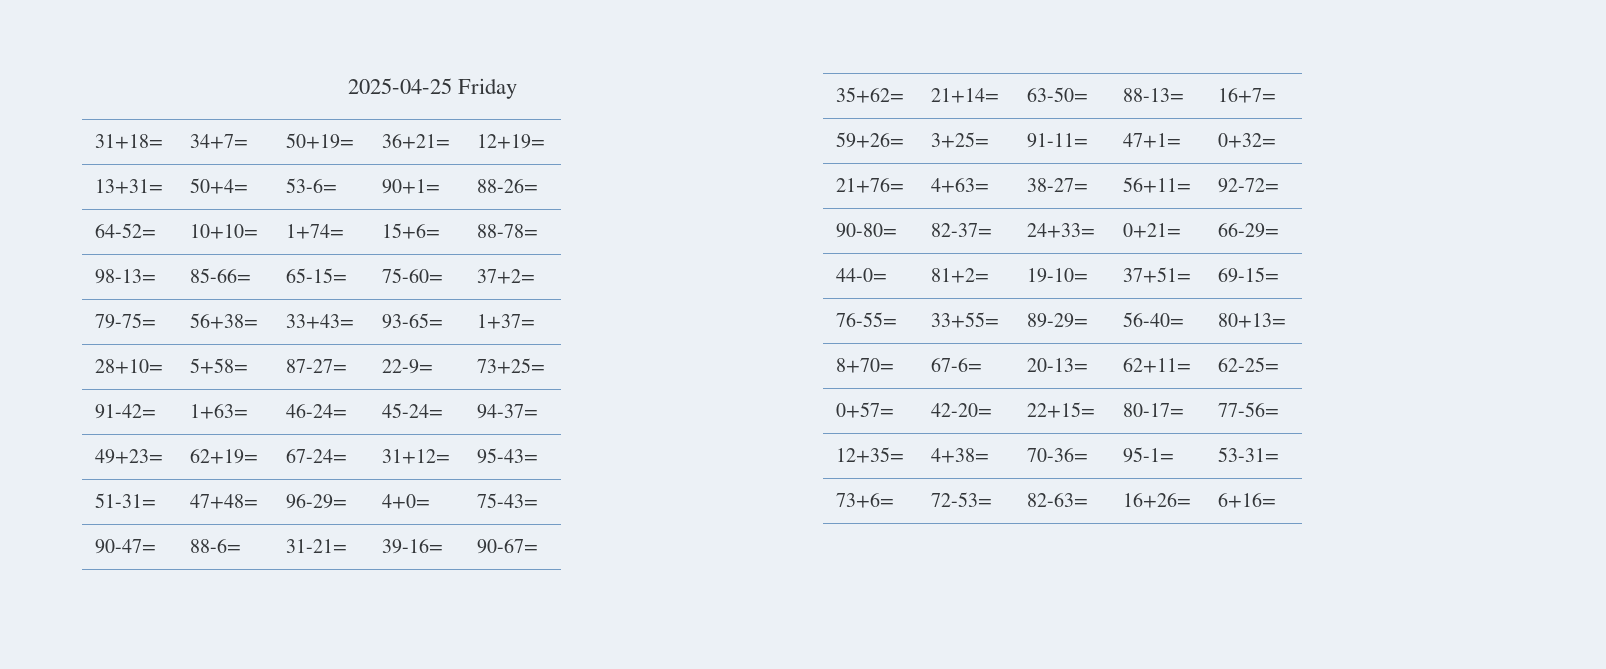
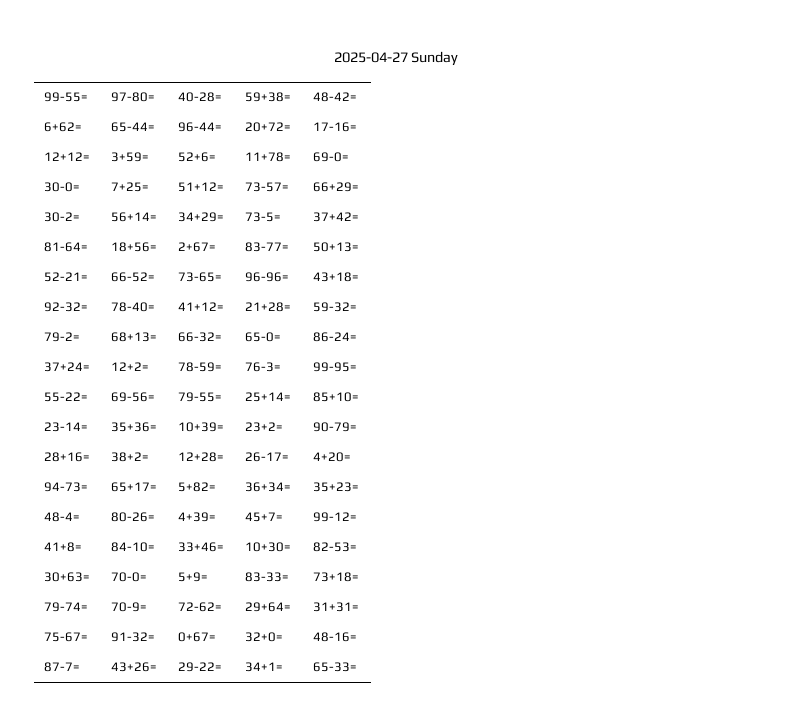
- 2025-04-25 Friday
- 31+18= | 34+7= | 50+19= | 36+21= | 12+19=
- 13+31= | 50+4= | 53-6= | 90+1= | 88-26=
- 64-52= | 10+10= | 1+74= | 15+6= | 88-78=
- 98-13= | 85-66= | 65-15= | 75-60= | 37+2=
- 79-75= | 56+38= | 33+43= | 93-65= | 1+37=
- 28+10= | 5+58= | 87-27= | 22-9= | 73+25=
- 91-42= | 1+63= | 46-24= | 45-24= | 94-37=
- 49+23= | 62+19= | 67-24= | 31+12= | 95-43=
- 51-31= | 47+48= | 96-29= | 4+0= | 75-43=
- 90-47= | 88-6= | 31-21= | 39-16= | 90-67=
- 35+62= | 21+14= | 63-50= | 88-13= | 16+7=
- 59+26= | 3+25= | 91-11= | 47+1= | 0+32=
- 21+76= | 4+63= | 38-27= | 56+11= | 92-72=
- 90-80= | 82-37= | 24+33= | 0+21= | 66-29=
- 44-0= | 81+2= | 19-10= | 37+51= | 69-15=
- 76-55= | 33+55= | 89-29= | 56-40= | 80+13=
- 8+70= | 67-6= | 20-13= | 62+11= | 62-25=
- 0+57= | 42-20= | 22+15= | 80-17= | 77-56=
- 12+35= | 4+38= | 70-36= | 95-1= | 53-31=
- 73+6= | 72-53= | 82-63= | 16+26= | 6+16=
+ 2025-04-27 Sunday
+ 99-55= | 97-80= | 40-28= | 59+38= | 48-42=
+ 6+62= | 65-44= | 96-44= | 20+72= | 17-16=
+ 12+12= | 3+59= | 52+6= | 11+78= | 69-0=
+ 30-0= | 7+25= | 51+12= | 73-57= | 66+29=
+ 30-2= | 56+14= | 34+29= | 73-5= | 37+42=
+ 81-64= | 18+56= | 2+67= | 83-77= | 50+13=
+ 52-21= | 66-52= | 73-65= | 96-96= | 43+18=
+ 92-32= | 78-40= | 41+12= | 21+28= | 59-32=
+ 79-2= | 68+13= | 66-32= | 65-0= | 86-24=
+ 37+24= | 12+2= | 78-59= | 76-3= | 99-95=
+ 55-22= | 69-56= | 79-55= | 25+14= | 85+10=
+ 23-14= | 35+36= | 10+39= | 23+2= | 90-79=
+ 28+16= | 38+2= | 12+28= | 26-17= | 4+20=
+ 94-73= | 65+17= | 5+82= | 36+34= | 35+23=
+ 48-4= | 80-26= | 4+39= | 45+7= | 99-12=
+ 41+8= | 84-10= | 33+46= | 10+30= | 82-53=
+ 30+63= | 70-0= | 5+9= | 83-33= | 73+18=
+ 79-74= | 70-9= | 72-62= | 29+64= | 31+31=
+ 75-67= | 91-32= | 0+67= | 32+0= | 48-16=
+ 87-7= | 43+26= | 29-22= | 34+1= | 65-33=

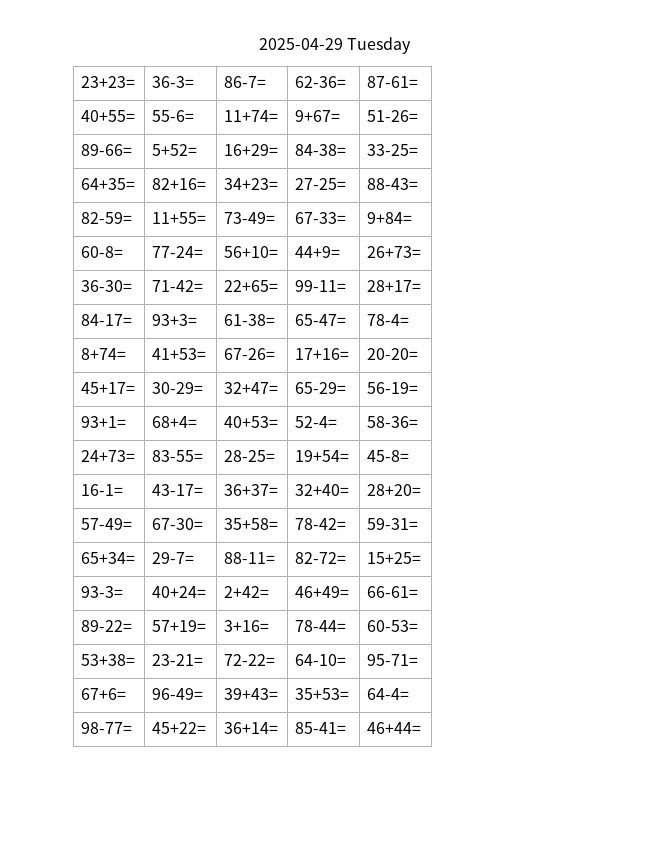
- 2025-04-27 Sunday
- 99-55= | 97-80= | 40-28= | 59+38= | 48-42=
- 6+62= | 65-44= | 96-44= | 20+72= | 17-16=
- 12+12= | 3+59= | 52+6= | 11+78= | 69-0=
- 30-0= | 7+25= | 51+12= | 73-57= | 66+29=
- 30-2= | 56+14= | 34+29= | 73-5= | 37+42=
- 81-64= | 18+56= | 2+67= | 83-77= | 50+13=
- 52-21= | 66-52= | 73-65= | 96-96= | 43+18=
- 92-32= | 78-40= | 41+12= | 21+28= | 59-32=
- 79-2= | 68+13= | 66-32= | 65-0= | 86-24=
- 37+24= | 12+2= | 78-59= | 76-3= | 99-95=
- 55-22= | 69-56= | 79-55= | 25+14= | 85+10=
- 23-14= | 35+36= | 10+39= | 23+2= | 90-79=
- 28+16= | 38+2= | 12+28= | 26-17= | 4+20=
- 94-73= | 65+17= | 5+82= | 36+34= | 35+23=
- 48-4= | 80-26= | 4+39= | 45+7= | 99-12=
- 41+8= | 84-10= | 33+46= | 10+30= | 82-53=
- 30+63= | 70-0= | 5+9= | 83-33= | 73+18=
- 79-74= | 70-9= | 72-62= | 29+64= | 31+31=
- 75-67= | 91-32= | 0+67= | 32+0= | 48-16=
- 87-7= | 43+26= | 29-22= | 34+1= | 65-33=
+ 2025-04-29 Tuesday
+ 23+23= | 36-3= | 86-7= | 62-36= | 87-61=
+ 40+55= | 55-6= | 11+74= | 9+67= | 51-26=
+ 89-66= | 5+52= | 16+29= | 84-38= | 33-25=
+ 64+35= | 82+16= | 34+23= | 27-25= | 88-43=
+ 82-59= | 11+55= | 73-49= | 67-33= | 9+84=
+ 60-8= | 77-24= | 56+10= | 44+9= | 26+73=
+ 36-30= | 71-42= | 22+65= | 99-11= | 28+17=
+ 84-17= | 93+3= | 61-38= | 65-47= | 78-4=
+ 8+74= | 41+53= | 67-26= | 17+16= | 20-20=
+ 45+17= | 30-29= | 32+47= | 65-29= | 56-19=
+ 93+1= | 68+4= | 40+53= | 52-4= | 58-36=
+ 24+73= | 83-55= | 28-25= | 19+54= | 45-8=
+ 16-1= | 43-17= | 36+37= | 32+40= | 28+20=
+ 57-49= | 67-30= | 35+58= | 78-42= | 59-31=
+ 65+34= | 29-7= | 88-11= | 82-72= | 15+25=
+ 93-3= | 40+24= | 2+42= | 46+49= | 66-61=
+ 89-22= | 57+19= | 3+16= | 78-44= | 60-53=
+ 53+38= | 23-21= | 72-22= | 64-10= | 95-71=
+ 67+6= | 96-49= | 39+43= | 35+53= | 64-4=
+ 98-77= | 45+22= | 36+14= | 85-41= | 46+44=

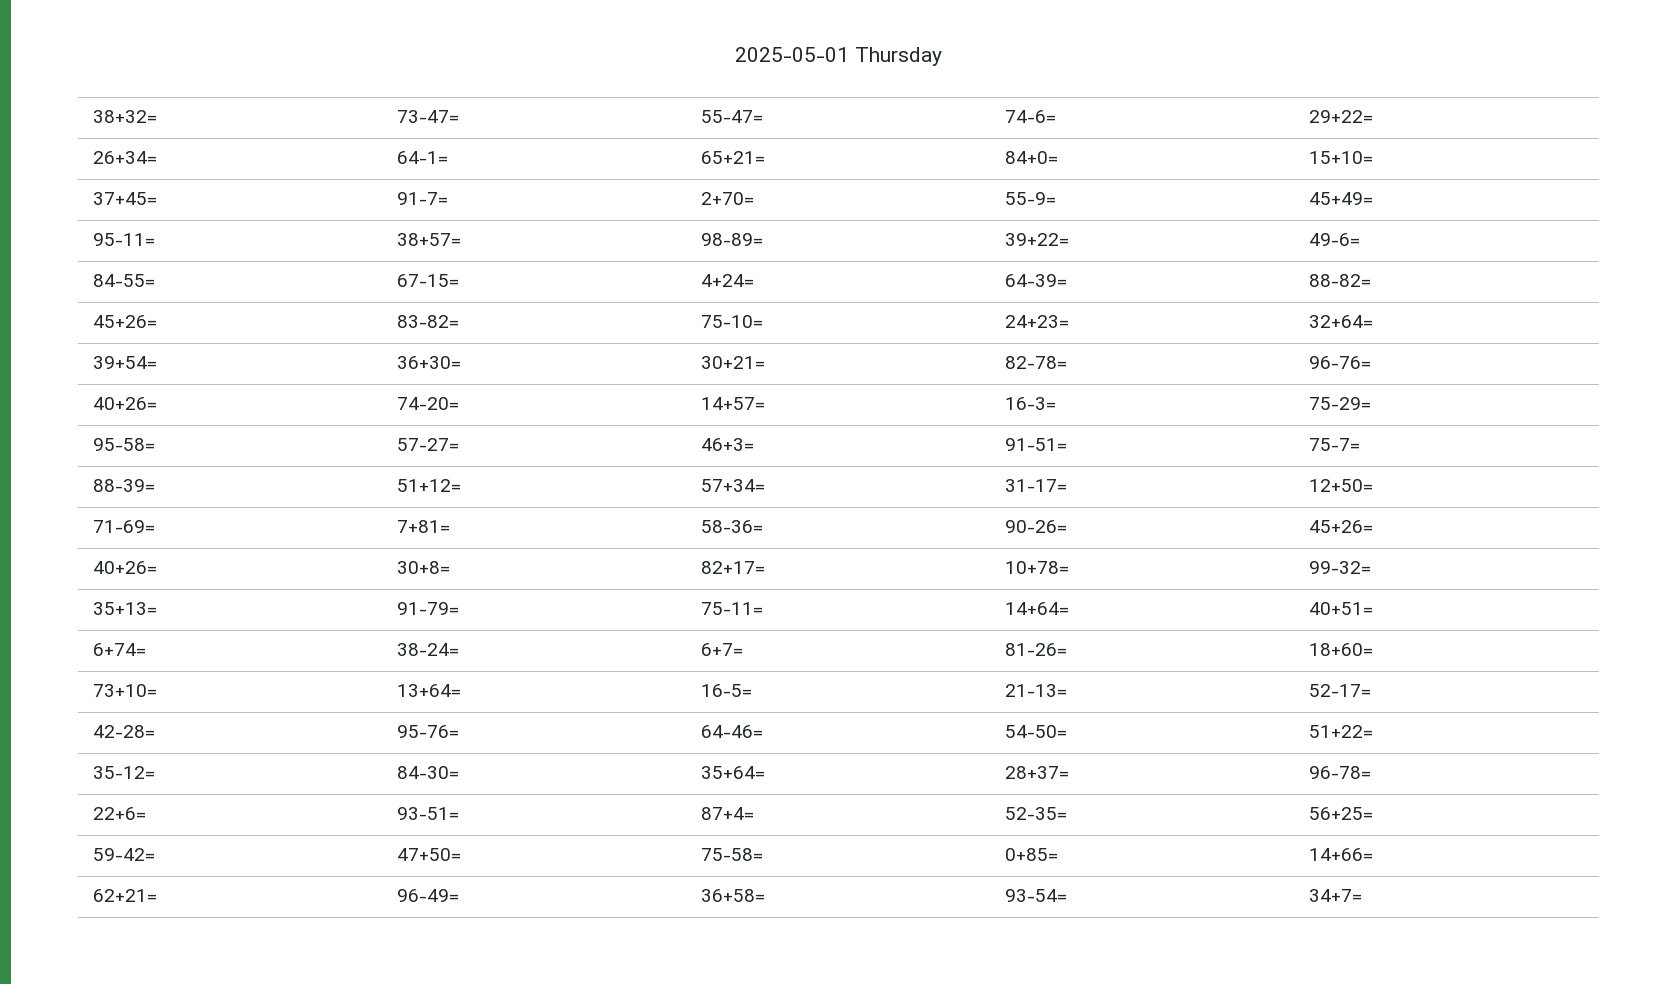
- 2025-04-29 Tuesday
- 23+23= | 36-3= | 86-7= | 62-36= | 87-61=
- 40+55= | 55-6= | 11+74= | 9+67= | 51-26=
- 89-66= | 5+52= | 16+29= | 84-38= | 33-25=
- 64+35= | 82+16= | 34+23= | 27-25= | 88-43=
- 82-59= | 11+55= | 73-49= | 67-33= | 9+84=
- 60-8= | 77-24= | 56+10= | 44+9= | 26+73=
- 36-30= | 71-42= | 22+65= | 99-11= | 28+17=
- 84-17= | 93+3= | 61-38= | 65-47= | 78-4=
- 8+74= | 41+53= | 67-26= | 17+16= | 20-20=
- 45+17= | 30-29= | 32+47= | 65-29= | 56-19=
- 93+1= | 68+4= | 40+53= | 52-4= | 58-36=
- 24+73= | 83-55= | 28-25= | 19+54= | 45-8=
- 16-1= | 43-17= | 36+37= | 32+40= | 28+20=
- 57-49= | 67-30= | 35+58= | 78-42= | 59-31=
- 65+34= | 29-7= | 88-11= | 82-72= | 15+25=
- 93-3= | 40+24= | 2+42= | 46+49= | 66-61=
- 89-22= | 57+19= | 3+16= | 78-44= | 60-53=
- 53+38= | 23-21= | 72-22= | 64-10= | 95-71=
- 67+6= | 96-49= | 39+43= | 35+53= | 64-4=
- 98-77= | 45+22= | 36+14= | 85-41= | 46+44=
+ 2025-05-01 Thursday
+ 38+32= | 73-47= | 55-47= | 74-6= | 29+22=
+ 26+34= | 64-1= | 65+21= | 84+0= | 15+10=
+ 37+45= | 91-7= | 2+70= | 55-9= | 45+49=
+ 95-11= | 38+57= | 98-89= | 39+22= | 49-6=
+ 84-55= | 67-15= | 4+24= | 64-39= | 88-82=
+ 45+26= | 83-82= | 75-10= | 24+23= | 32+64=
+ 39+54= | 36+30= | 30+21= | 82-78= | 96-76=
+ 40+26= | 74-20= | 14+57= | 16-3= | 75-29=
+ 95-58= | 57-27= | 46+3= | 91-51= | 75-7=
+ 88-39= | 51+12= | 57+34= | 31-17= | 12+50=
+ 71-69= | 7+81= | 58-36= | 90-26= | 45+26=
+ 40+26= | 30+8= | 82+17= | 10+78= | 99-32=
+ 35+13= | 91-79= | 75-11= | 14+64= | 40+51=
+ 6+74= | 38-24= | 6+7= | 81-26= | 18+60=
+ 73+10= | 13+64= | 16-5= | 21-13= | 52-17=
+ 42-28= | 95-76= | 64-46= | 54-50= | 51+22=
+ 35-12= | 84-30= | 35+64= | 28+37= | 96-78=
+ 22+6= | 93-51= | 87+4= | 52-35= | 56+25=
+ 59-42= | 47+50= | 75-58= | 0+85= | 14+66=
+ 62+21= | 96-49= | 36+58= | 93-54= | 34+7=

